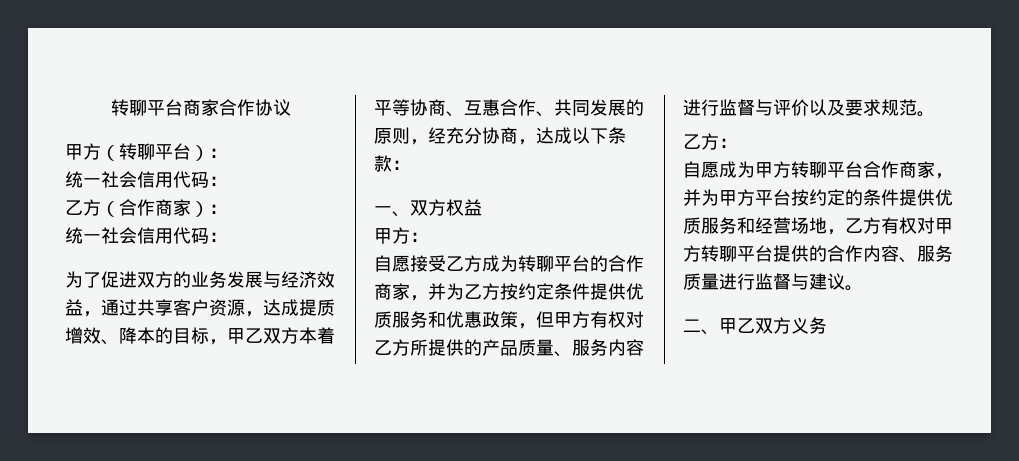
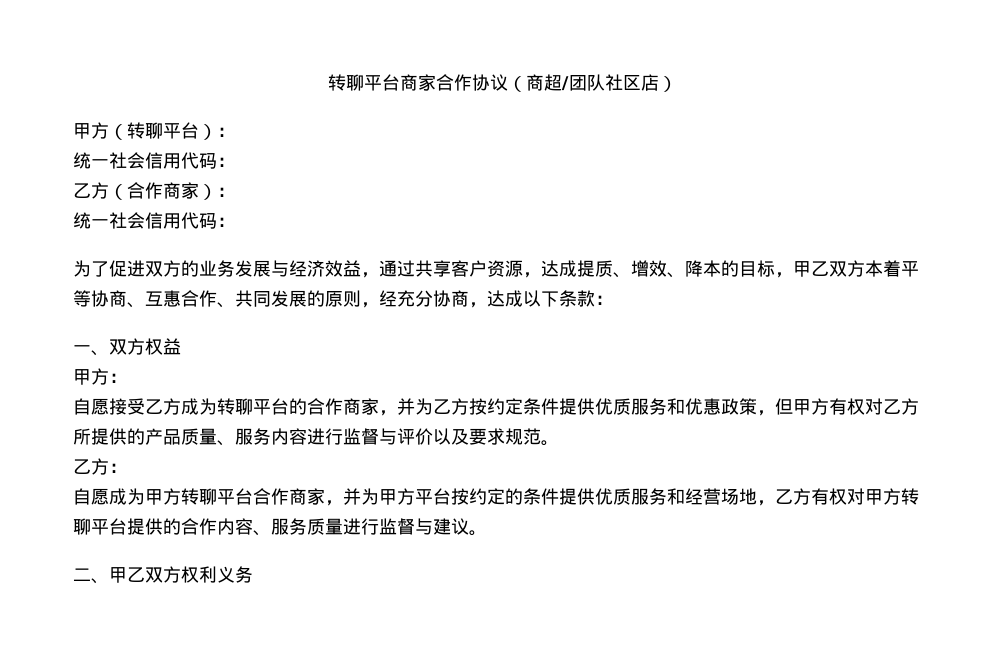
- 转聊平台商家合作协议
+ 转聊平台商家合作协议（商超/团队社区店）
- 为了促进双方的业务发展与经济效益，通过共享客户资源，达成提质增效、降本的目标，甲乙双方本着平等协商、互惠合作、共同发展的原则，经充分协商，达成以下条款：
+ 为了促进双方的业务发展与经济效益，通过共享客户资源，达成提质、增效、降本的目标，甲乙双方本着平等协商、互惠合作、共同发展的原则，经充分协商，达成以下条款：
- 二、甲乙双方义务
+ 二、甲乙双方权利义务

